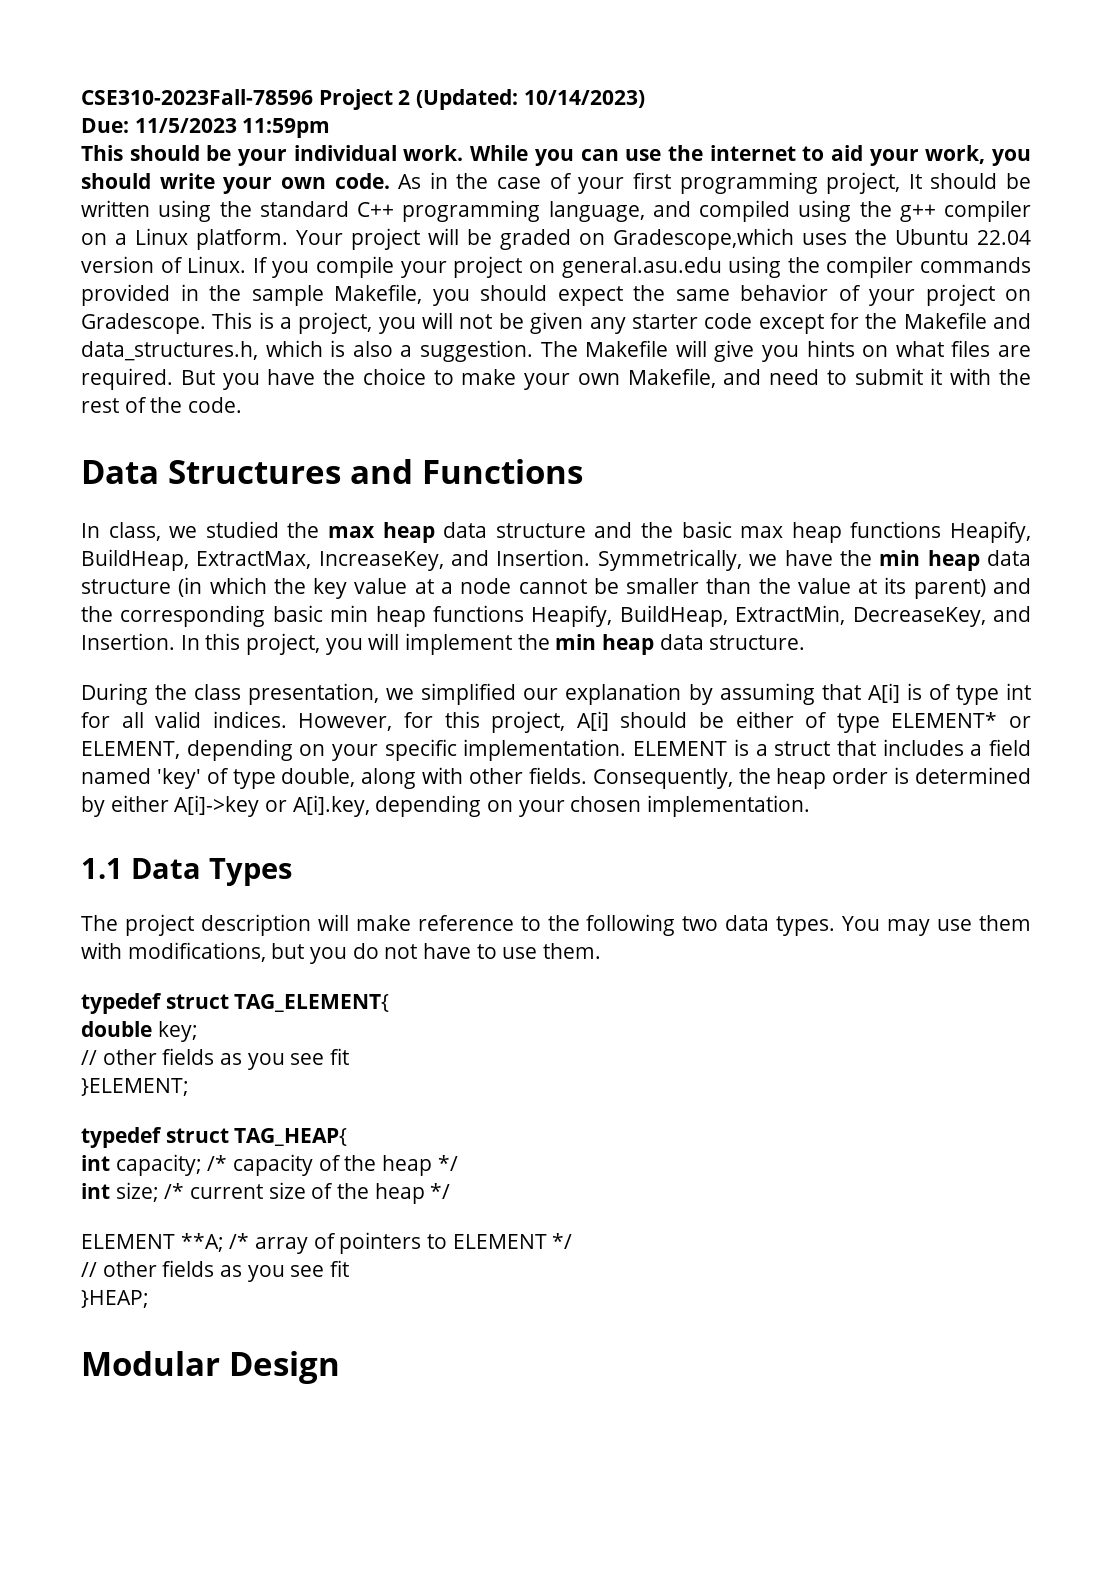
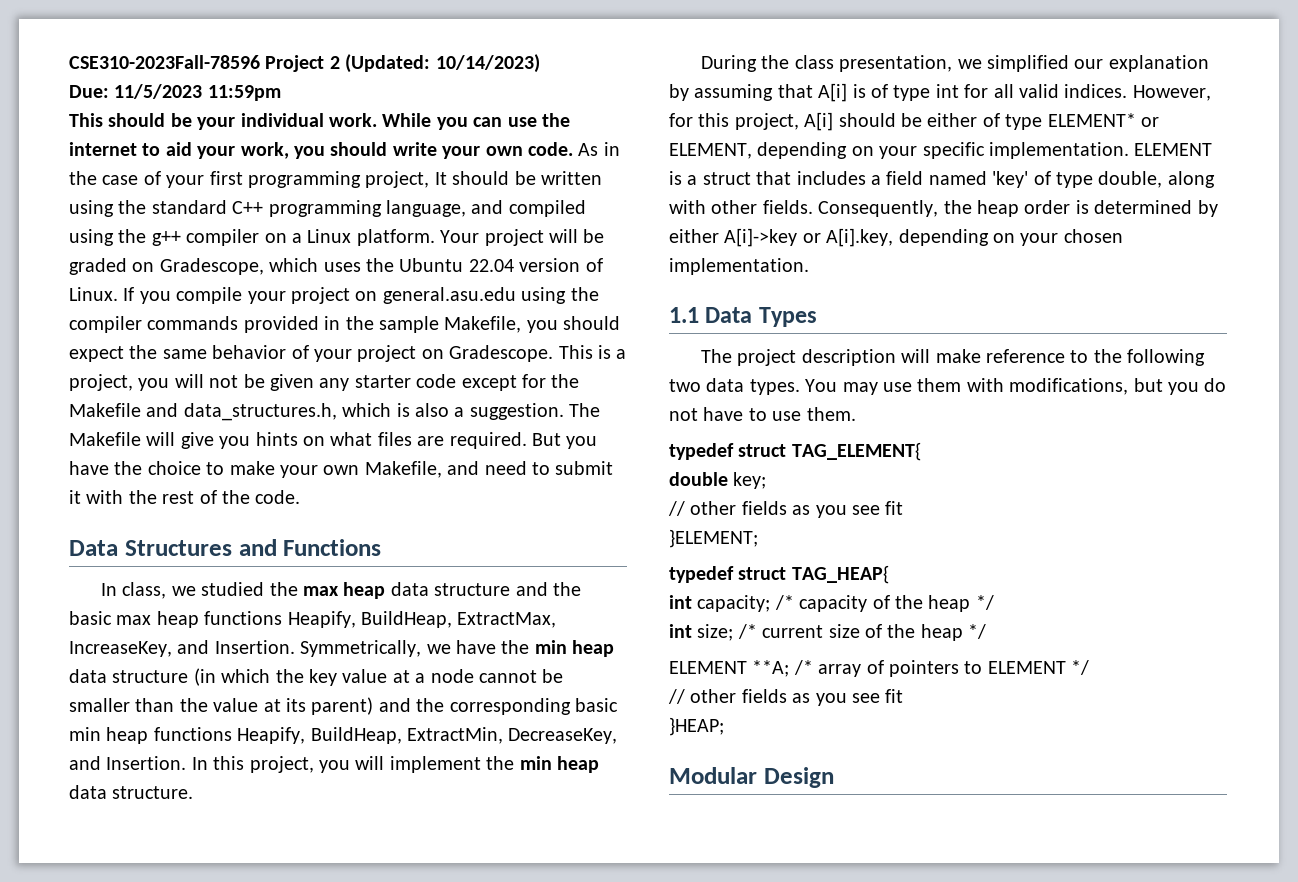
- Your project will be graded on Gradescope,which uses the Ubuntu 22.04 version of Linux.
+ Your project will be graded on Gradescope, which uses the Ubuntu 22.04 version of Linux.

